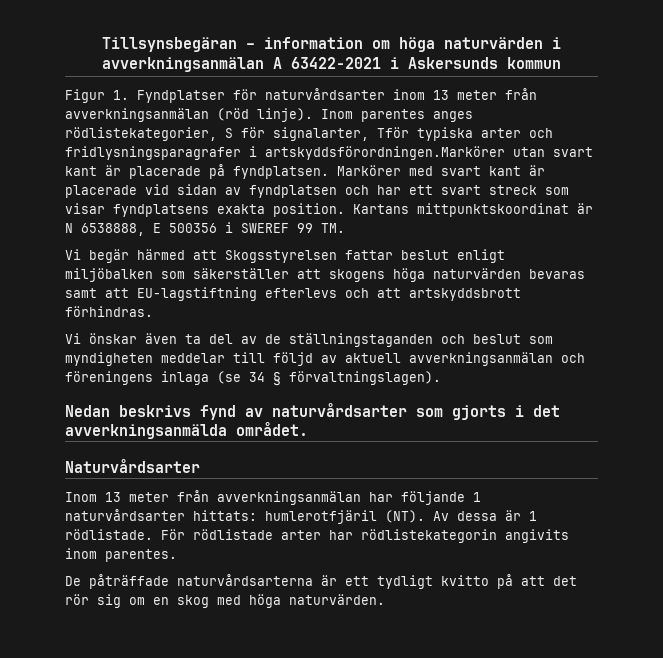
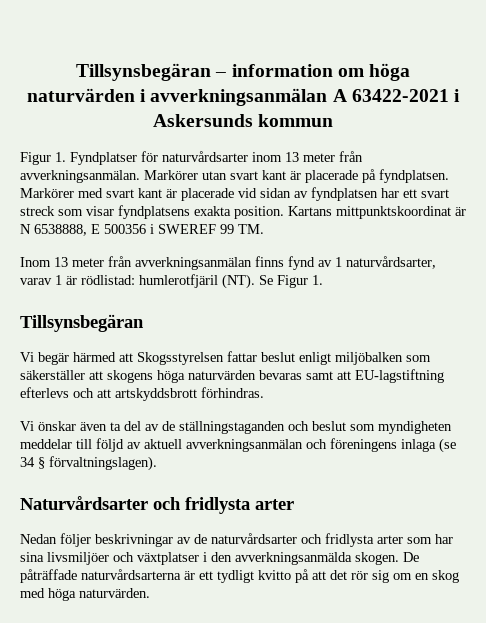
- Figur 1. Fyndplatser för naturvårdsarter inom 13 meter från avverkningsanmälan (röd linje). Inom parentes anges rödlistekategorier, S för signalarter, Tför typiska arter och fridlysningsparagrafer i artskyddsförordningen.Markörer utan svart kant är placerade på fyndplatsen.
+ Figur 1. Fyndplatser för naturvårdsarter inom 13 meter från avverkningsanmälan. Markörer utan svart kant är placerade på fyndplatsen.
- Markörer med svart kant är placerade vid sidan av fyndplatsen och har ett svart streck som visar fyndplatsens exakta position.
+ Markörer med svart kant är placerade vid sidan av fyndplatsen har ett svart streck som visar fyndplatsens exakta position.
+ Inom 13 meter från avverkningsanmälan finns fynd av 1 naturvårdsarter, varav 1 är rödlistad: humlerotfjäril (NT). Se Figur 1.
+ Tillsynsbegäran
- Nedan beskrivs fynd av naturvårdsarter som gjorts i det avverkningsanmälda området.
- Naturvårdsarter
- Inom 13 meter från avverkningsanmälan har följande 1 naturvårdsarter hittats: humlerotfjäril (NT). Av dessa är 1 rödlistade. För rödlistade arter har rödlistekategorin angivits inom parentes.
- De påträffade naturvårdsarterna är ett tydligt kvitto på att det rör sig om en skog med höga naturvärden.
+ Naturvårdsarter och fridlysta arter
+ Nedan följer beskrivningar av de naturvårdsarter och fridlysta arter som har sina livsmiljöer och växtplatser i den avverkningsanmälda skogen. De påträffade naturvårdsarterna är ett tydligt kvitto på att det rör sig om en skog med höga naturvärden.

